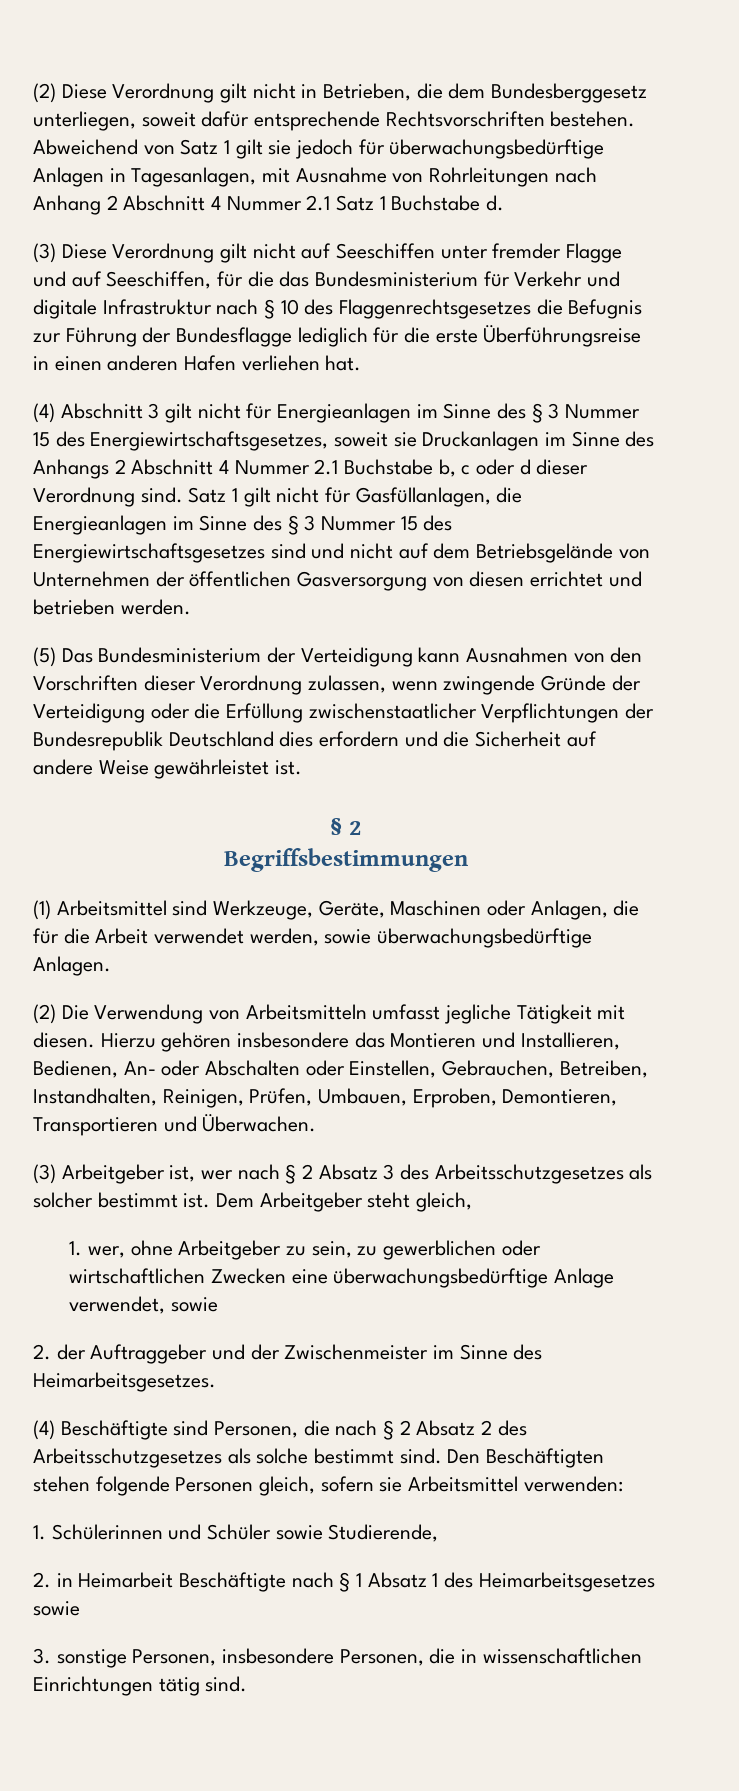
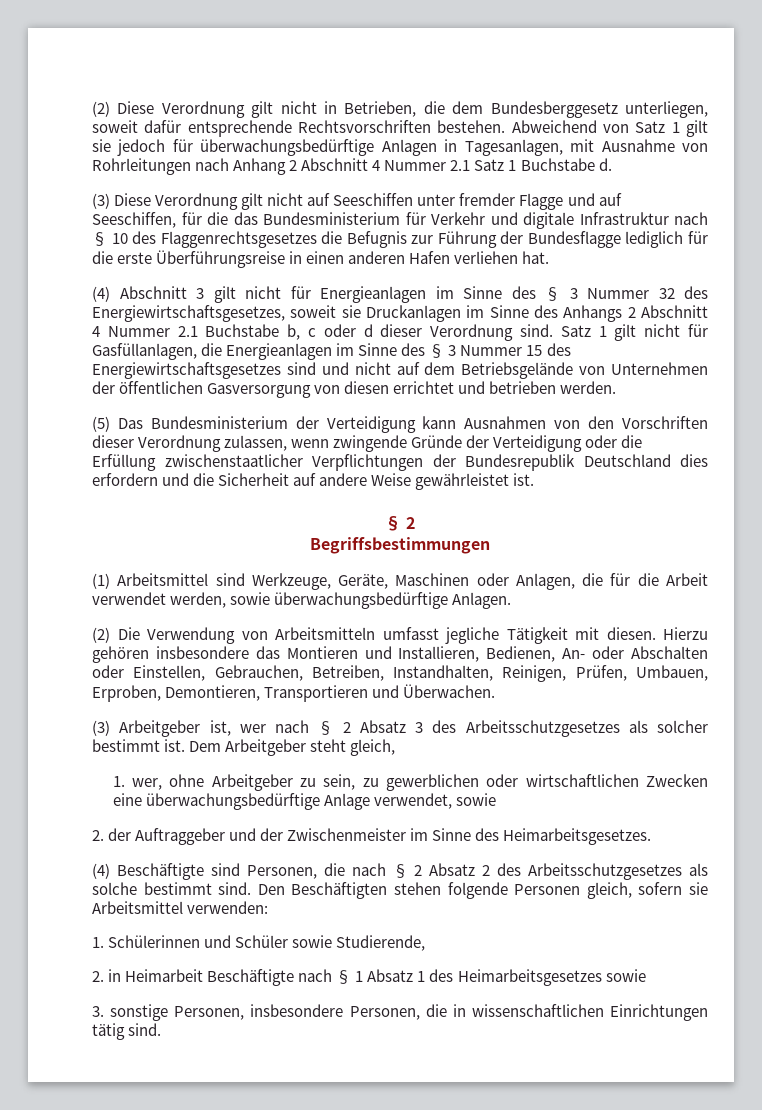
- (4) Abschnitt 3 gilt nicht für Energieanlagen im Sinne des § 3 Nummer 15 des Energiewirtschaftsgesetzes, soweit sie Druckanlagen im Sinne des Anhangs 2 Abschnitt 4 Nummer 2.1 Buchstabe b, c oder d dieser Verordnung sind.
+ (4) Abschnitt 3 gilt nicht für Energieanlagen im Sinne des § 3 Nummer 32 des Energiewirtschaftsgesetzes, soweit sie Druckanlagen im Sinne des Anhangs 2 Abschnitt 4 Nummer 2.1 Buchstabe b, c oder d dieser Verordnung sind.

